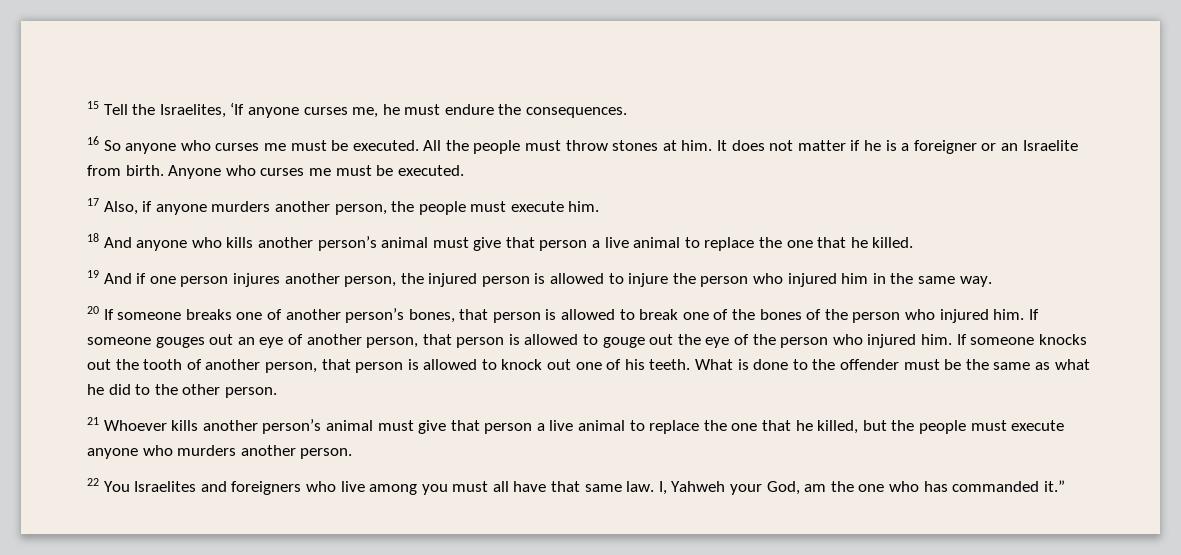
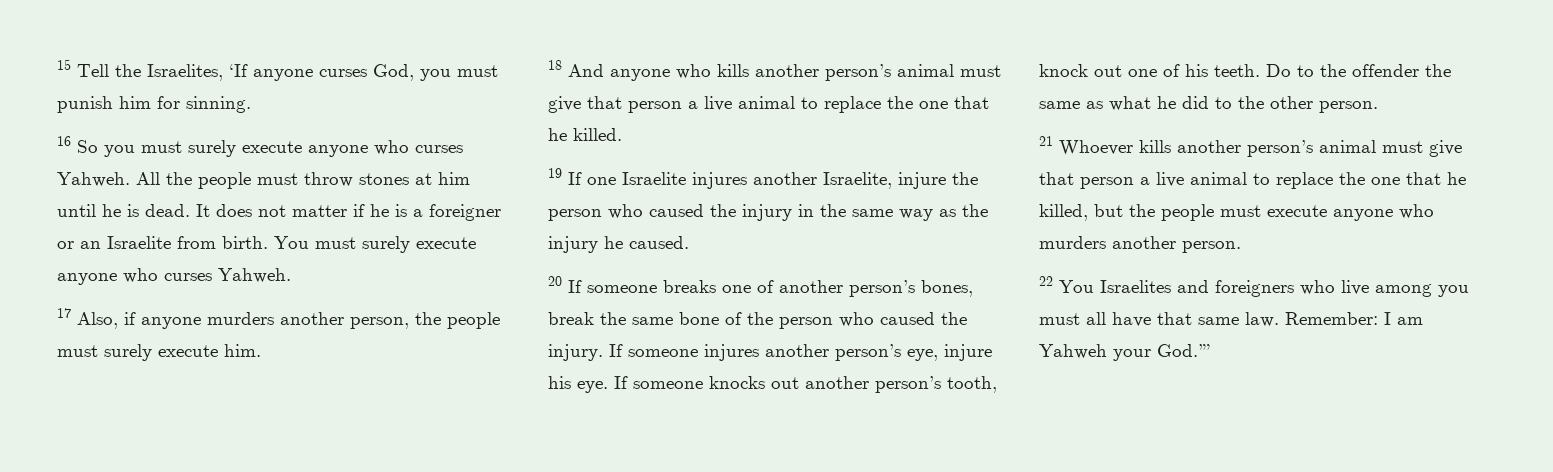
- 15 Tell the Israelites, ‘If anyone curses me, he must endure the consequences.
- 16 So anyone who curses me must be executed.
+ 15 Tell the Israelites, ‘If anyone curses God, you must punish him for sinning.
+ 16 So you must surely execute anyone who curses Yahweh.
- All the people must throw stones at him.
+ All the people must throw stones at him until he is dead.
- Anyone who curses me must be executed.
+ You must surely execute anyone who curses Yahweh.
- 17 Also, if anyone murders another person, the people must execute him.
+ 17 Also, if anyone murders another person, the people must surely execute him.
- 19 And if one person injures another person, the injured person is allowed to injure the person who injured him in the same way.
+ 19 If one Israelite injures another Israelite, injure the person who caused the injury in the same way as the injury he caused.
- 20 If someone breaks one of another person’s bones, that person is allowed to break one of the bones of the person who injured him. If someone gouges out an eye of another person, that person is allowed to gouge out the eye of the person who injured him. If someone knocks out the tooth of another person, that person is allowed to knock out one of his teeth.
+ 20 If someone breaks one of another person’s bones, break the same bone of the person who caused the injury. If someone injures another person’s eye, injure his eye. If someone knocks out another person’s tooth, knock out one of his teeth.
- What is done to the offender must be the same as what he did to the other person.
+ Do to the offender the same as what he did to the other person.
- I, Yahweh your God, am the one who has commanded it.”
+ Remember: I am Yahweh your God.’”

